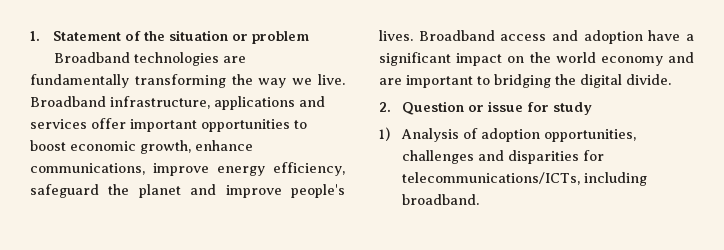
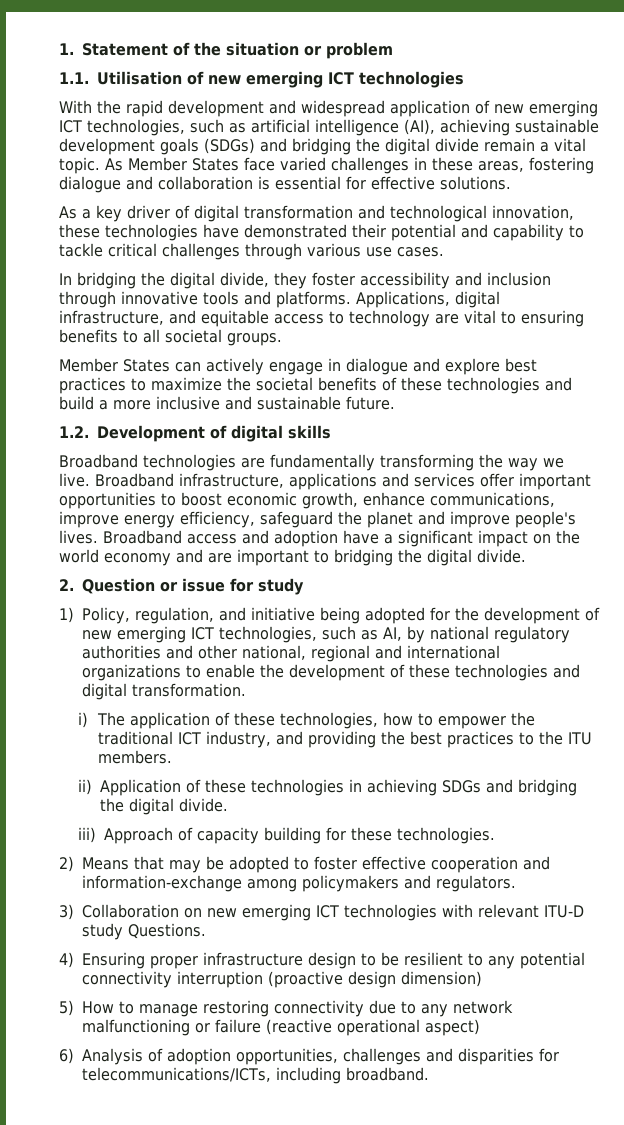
+ 1.1. Utilisation of new emerging ICT technologies
+ With the rapid development and widespread application of new emerging ICT technologies, such as artificial intelligence (AI), achieving sustainable development goals (SDGs) and bridging the digital divide remain a vital topic. As Member States face varied challenges in these areas, fostering dialogue and collaboration is essential for effective solutions.
+ As a key driver of digital transformation and technological innovation, these technologies have demonstrated their potential and capability to tackle critical challenges through various use cases.
+ In bridging the digital divide, they foster accessibility and inclusion through innovative tools and platforms. Applications, digital infrastructure, and equitable access to technology are vital to ensuring benefits to all societal groups.
+ Member States can actively engage in dialogue and explore best practices to maximize the societal benefits of these technologies and build a more inclusive and sustainable future.
+ 1.2. Development of digital skills
- 1) Analysis of adoption opportunities, challenges and disparities for telecommunications/ICTs, including broadband.
+ 1) Policy, regulation, and initiative being adopted for the development of new emerging ICT technologies, such as AI, by national regulatory authorities and other national, regional and international organizations to enable the development of these technologies and digital transformation.
+ i) The application of these technologies, how to empower the traditional ICT industry, and providing the best practices to the ITU members.
+ ii) Application of these technologies in achieving SDGs and bridging the digital divide.
+ iii) Approach of capacity building for these technologies.
+ 2) Means that may be adopted to foster effective cooperation and information-exchange among policymakers and regulators.
+ 3) Collaboration on new emerging ICT technologies with relevant ITU-D study Questions.
+ 4) Ensuring proper infrastructure design to be resilient to any potential connectivity interruption (proactive design dimension)
+ 5) How to manage restoring connectivity due to any network malfunctioning or failure (reactive operational aspect)
+ 6) Analysis of adoption opportunities, challenges and disparities for telecommunications/ICTs, including broadband.

